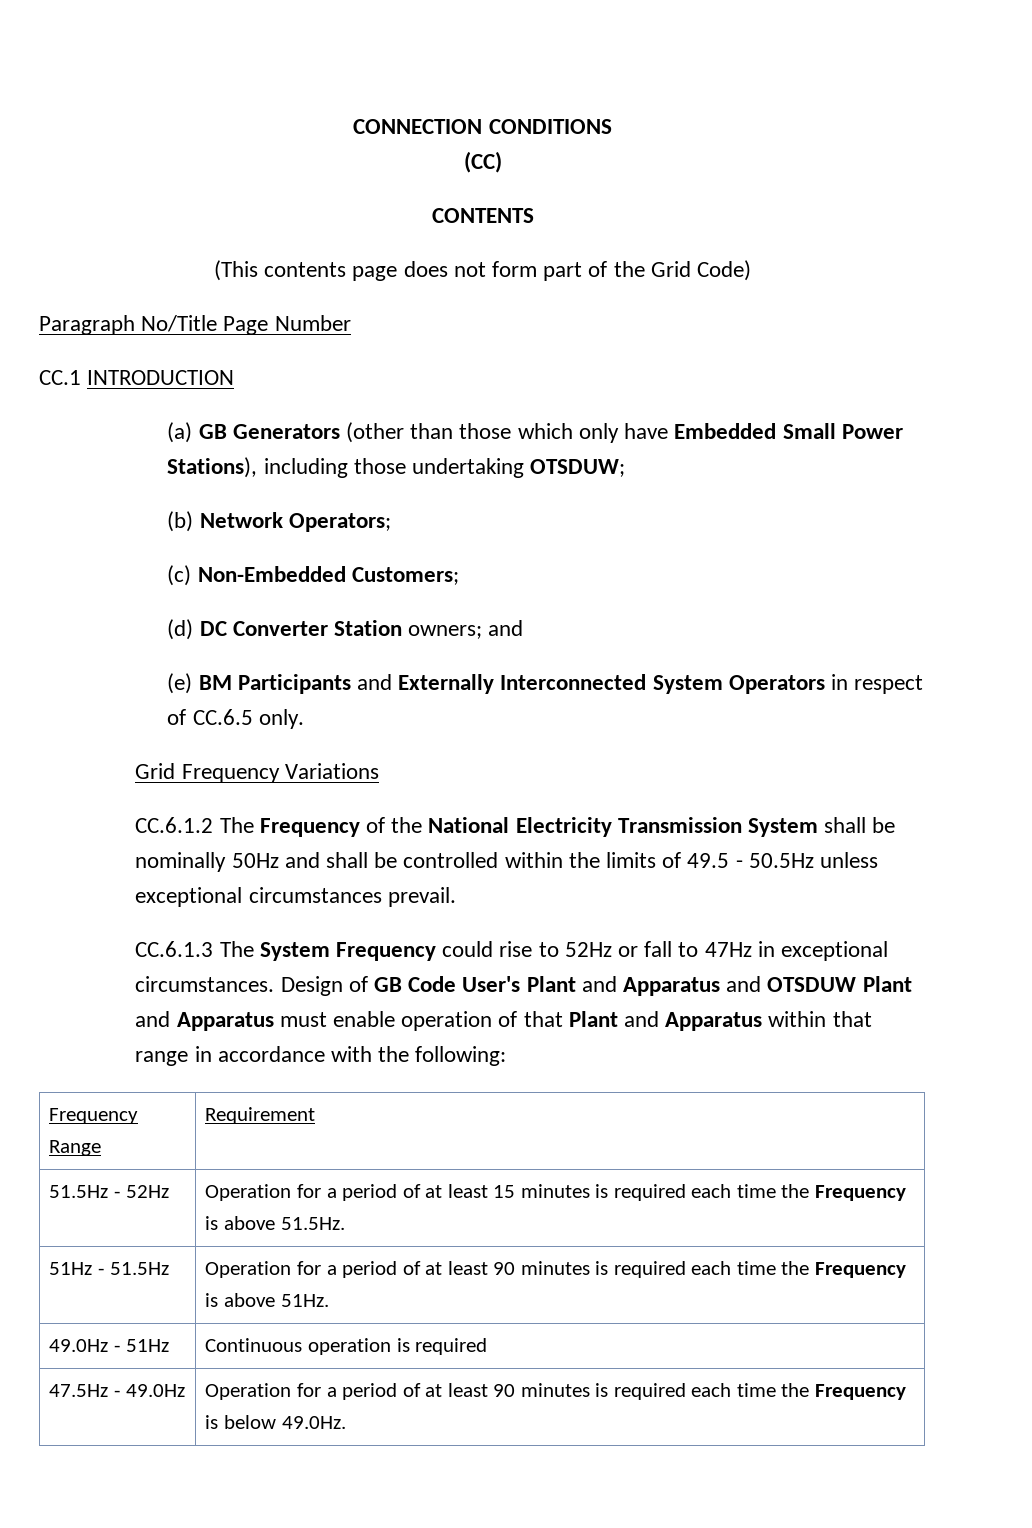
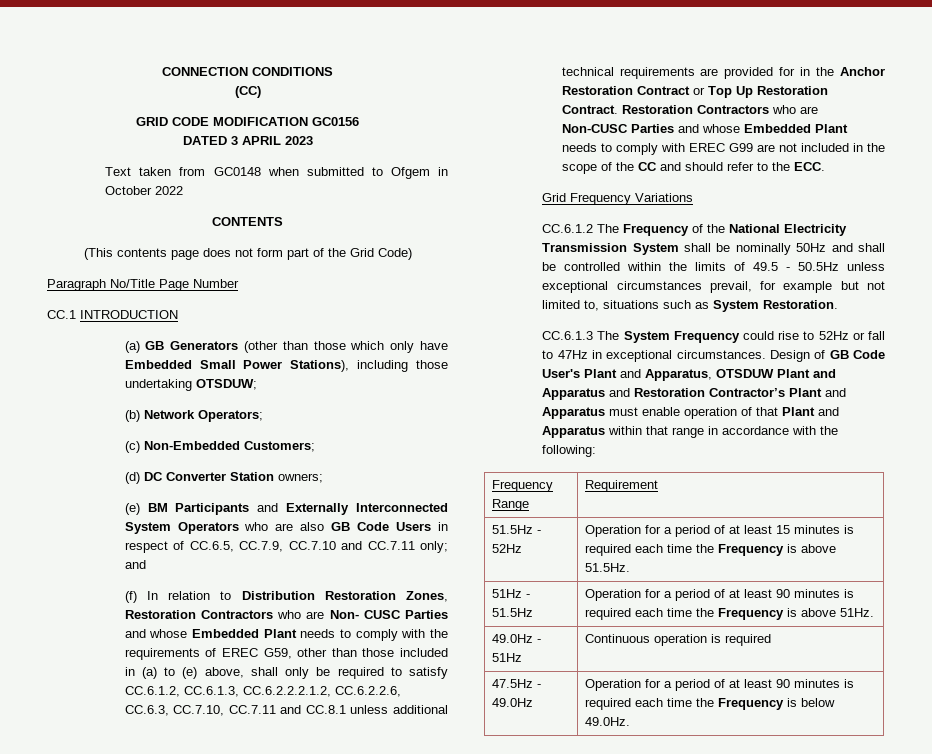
+ GRID CODE MODIFICATION GC0156
+ DATED 3 APRIL 2023
+ Text taken from GC0148 when submitted to Ofgem in October 2022
- (d) DC Converter Station owners; and
+ (d) DC Converter Station owners;
- (e) BM Participants and Externally Interconnected System Operators in respect of CC.6.5 only.
+ (e) BM Participants and Externally Interconnected System Operators who are also GB Code Users in respect of CC.6.5, CC.7.9, CC.7.10 and CC.7.11 only; and
+ (f) In relation to Distribution Restoration Zones, Restoration Contractors who are Non- CUSC Parties and whose Embedded Plant needs to comply with the requirements of EREC G59, other than those included in (a) to (e) above, shall only be required to satisfy CC.6.1.2, CC.6.1.3, CC.6.2.2.2.1.2, CC.6.2.2.6, CC.6.3, CC.7.10, CC.7.11 and CC.8.1 unless additional technical requirements are provided for in the Anchor Restoration Contract or Top Up Restoration Contract. Restoration Contractors who are Non-CUSC Parties and whose Embedded Plant needs to comply with EREC G99 are not included in the scope of the CC and should refer to the ECC.
- CC.6.1.2 The Frequency of the National Electricity Transmission System shall be nominally 50Hz and shall be controlled within the limits of 49.5 - 50.5Hz unless exceptional circumstances prevail.
+ CC.6.1.2 The Frequency of the National Electricity Transmission System shall be nominally 50Hz and shall be controlled within the limits of 49.5 - 50.5Hz unless exceptional circumstances prevail, for example but not limited to, situations such as System Restoration.
- Design of GB Code User's Plant and Apparatus and OTSDUW Plant and Apparatus must enable operation of that Plant and Apparatus within that range in accordance with the following:
+ Design of GB Code User's Plant and Apparatus, OTSDUW Plant and Apparatus and Restoration Contractor’s Plant and Apparatus must enable operation of that Plant and Apparatus within that range in accordance with the following:

